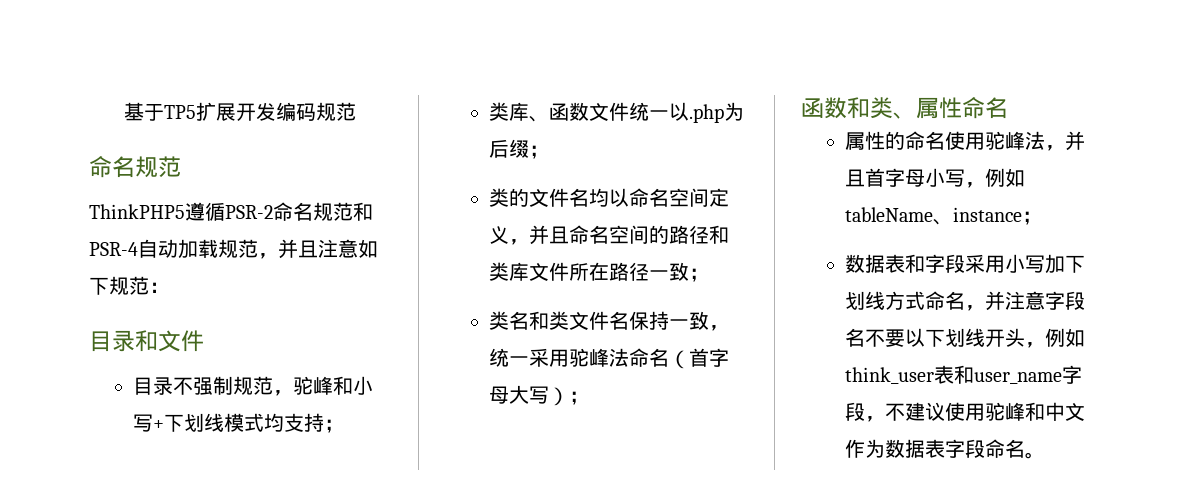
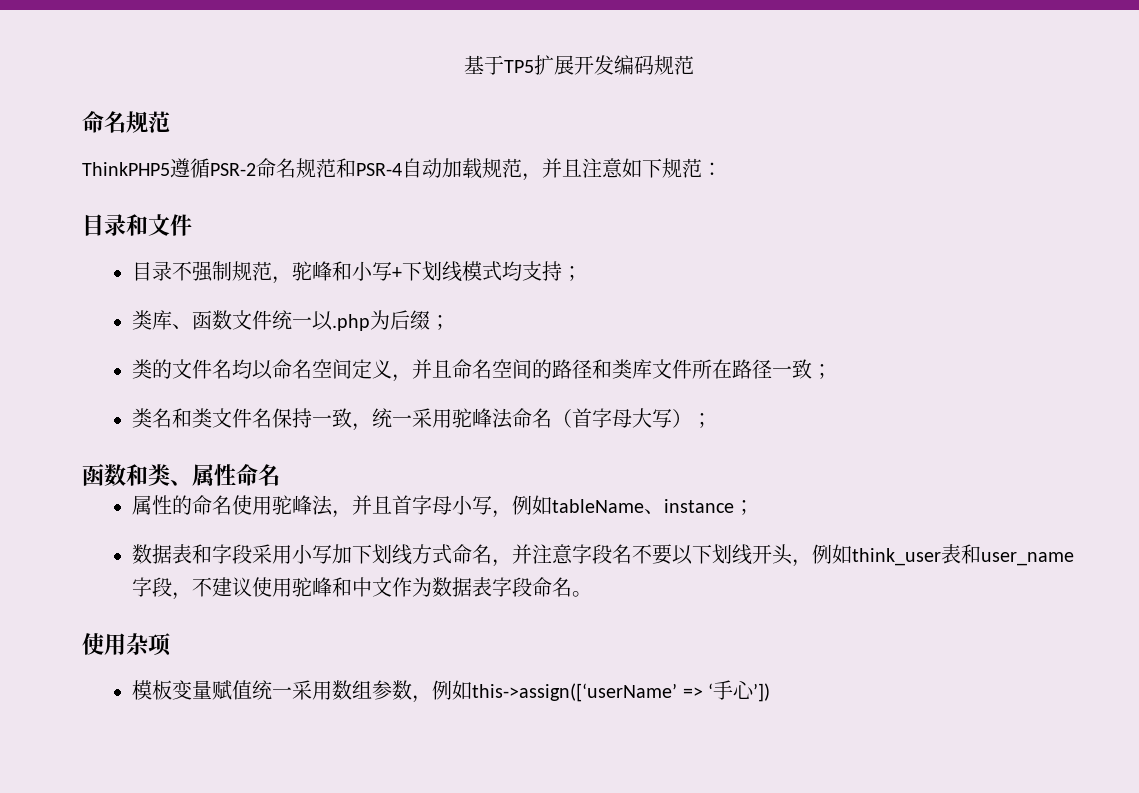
+ 使用杂项
+ 模板变量赋值统一采用数组参数，例如this->assign([‘userName’ => ‘手心’])

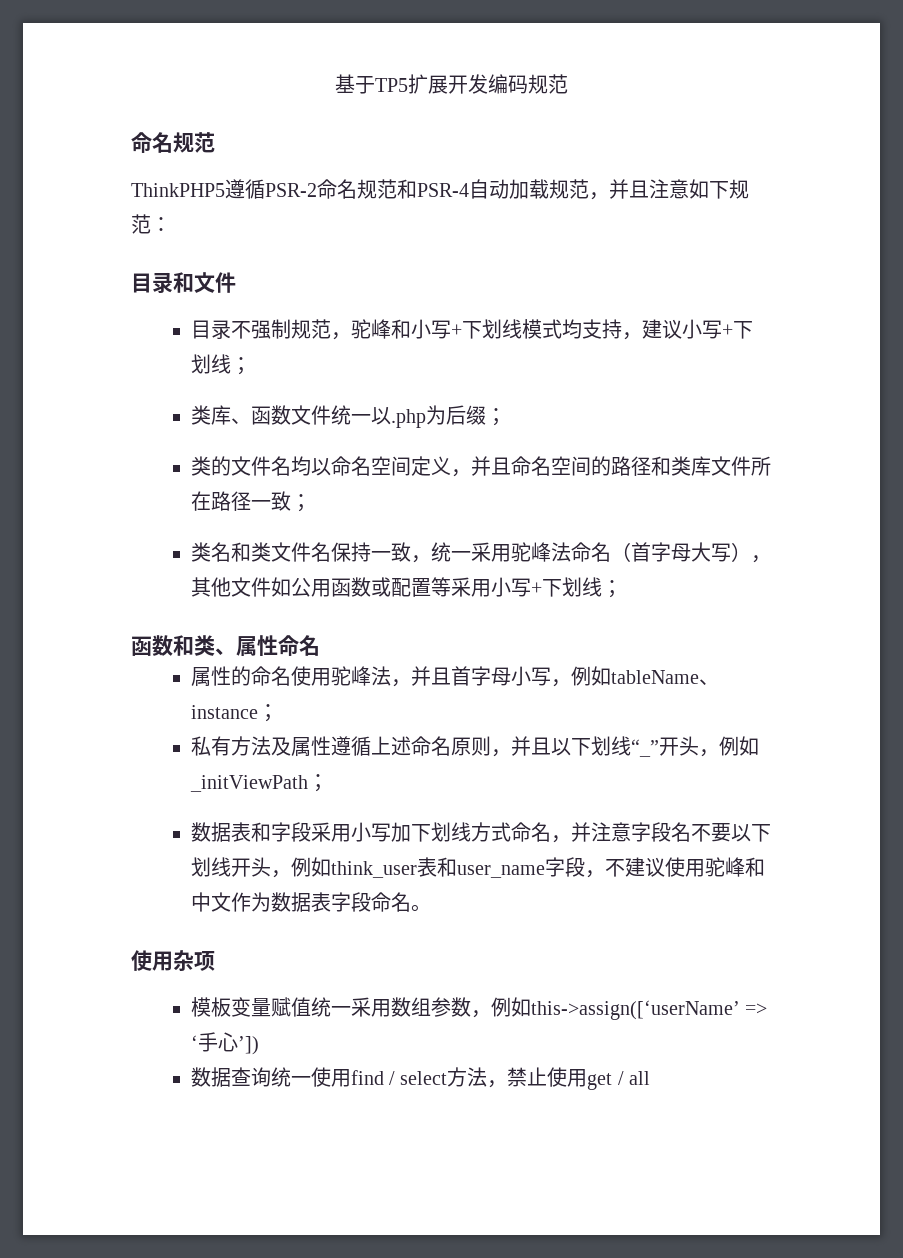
- 目录不强制规范，驼峰和小写+下划线模式均支持；
+ 目录不强制规范，驼峰和小写+下划线模式均支持，建议小写+下划线；
- 类名和类文件名保持一致，统一采用驼峰法命名（首字母大写）；
+ 类名和类文件名保持一致，统一采用驼峰法命名（首字母大写），其他文件如公用函数或配置等采用小写+下划线；
+ 私有方法及属性遵循上述命名原则，并且以下划线“_”开头，例如_initViewPath；
+ 数据查询统一使用find / select方法，禁止使用get / all

